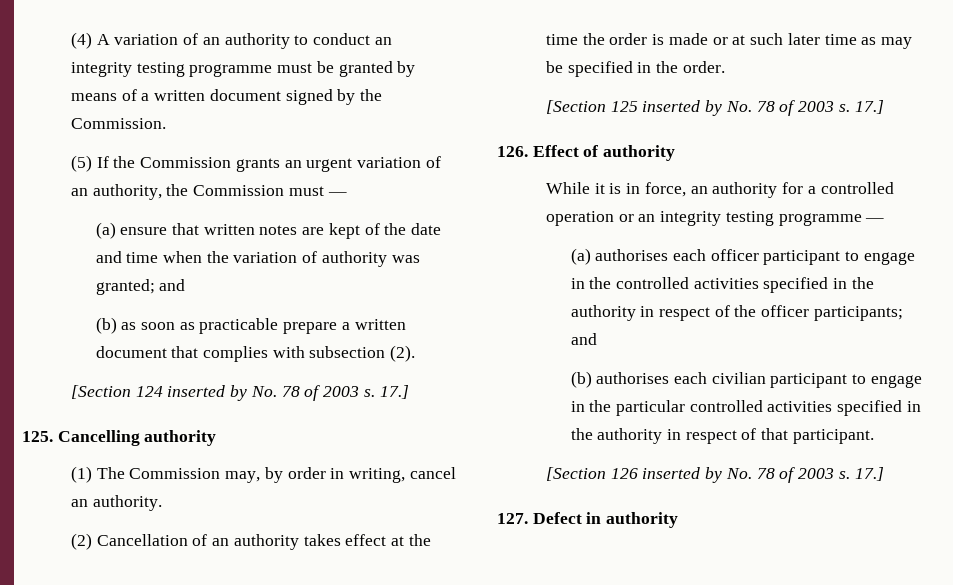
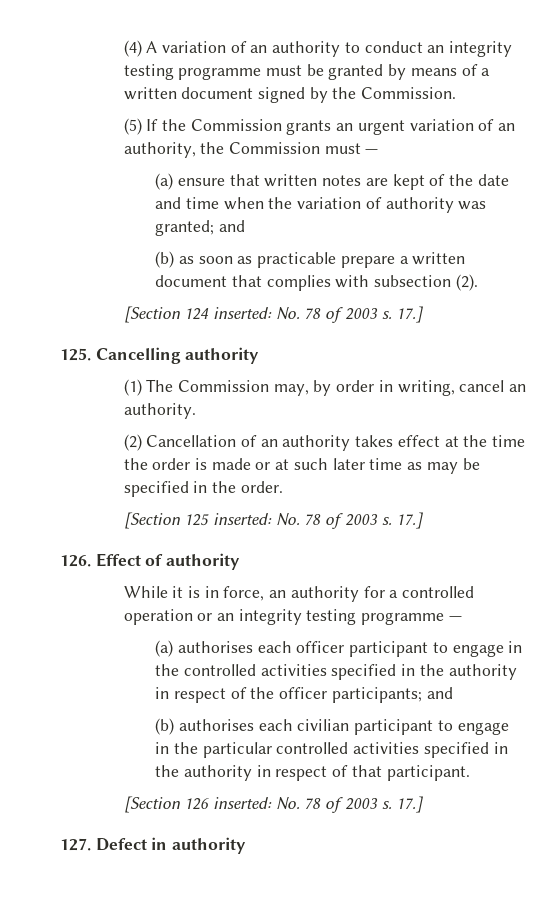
- [Section 124 inserted by No. 78 of 2003 s.
+ [Section 124 inserted: No. 78 of 2003 s.
- [Section 125 inserted by No. 78 of 2003 s.
+ [Section 125 inserted: No. 78 of 2003 s.
- [Section 126 inserted by No. 78 of 2003 s.
+ [Section 126 inserted: No. 78 of 2003 s.

